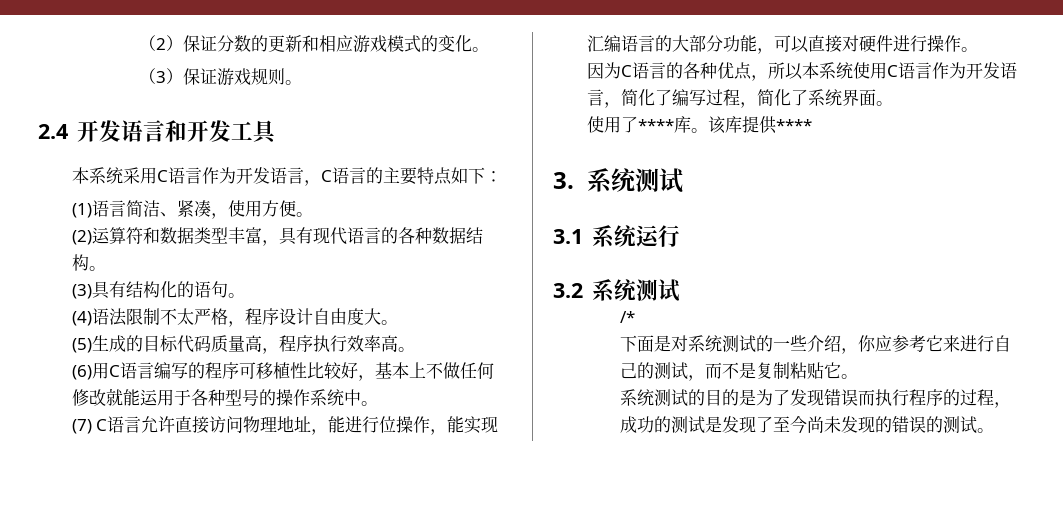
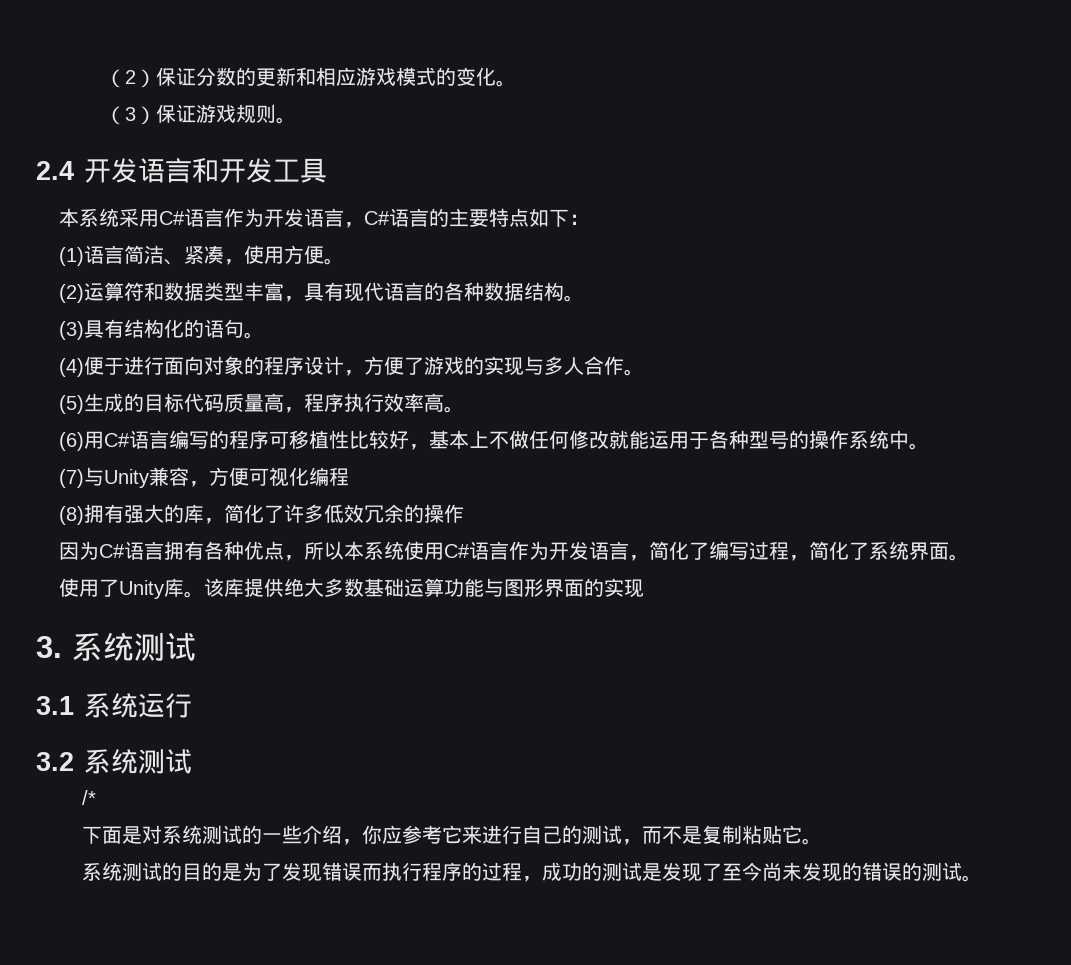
- 本系统采用C语言作为开发语言，C语言的主要特点如下：
+ 本系统采用C#语言作为开发语言，C#语言的主要特点如下：
- (4)语法限制不太严格，程序设计自由度大。
+ (4)便于进行面向对象的程序设计，方便了游戏的实现与多人合作。
- (6)用C语言编写的程序可移植性比较好，基本上不做任何修改就能运用于各种型号的操作系统中。
+ (6)用C#语言编写的程序可移植性比较好，基本上不做任何修改就能运用于各种型号的操作系统中。
- (7) C语言允许直接访问物理地址，能进行位操作，能实现汇编语言的大部分功能，可以直接对硬件进行操作。
- 因为C语言的各种优点，所以本系统使用C语言作为开发语言，简化了编写过程，简化了系统界面。
+ (7)与Unity兼容，方便可视化编程
+ (8)拥有强大的库，简化了许多低效冗余的操作
+ 因为C#语言拥有各种优点，所以本系统使用C#语言作为开发语言，简化了编写过程，简化了系统界面。
- 使用了****库。
+ 使用了Unity库。
- 该库提供****
+ 该库提供绝大多数基础运算功能与图形界面的实现

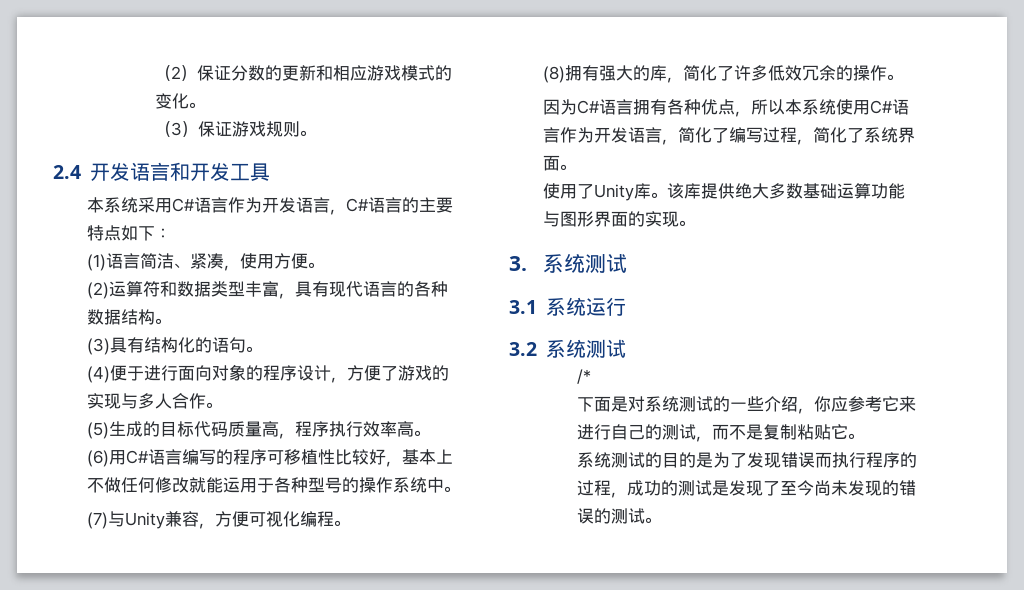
- (7)与Unity兼容，方便可视化编程
+ (7)与Unity兼容，方便可视化编程。
- (8)拥有强大的库，简化了许多低效冗余的操作
+ (8)拥有强大的库，简化了许多低效冗余的操作。
- 该库提供绝大多数基础运算功能与图形界面的实现
+ 该库提供绝大多数基础运算功能与图形界面的实现。

